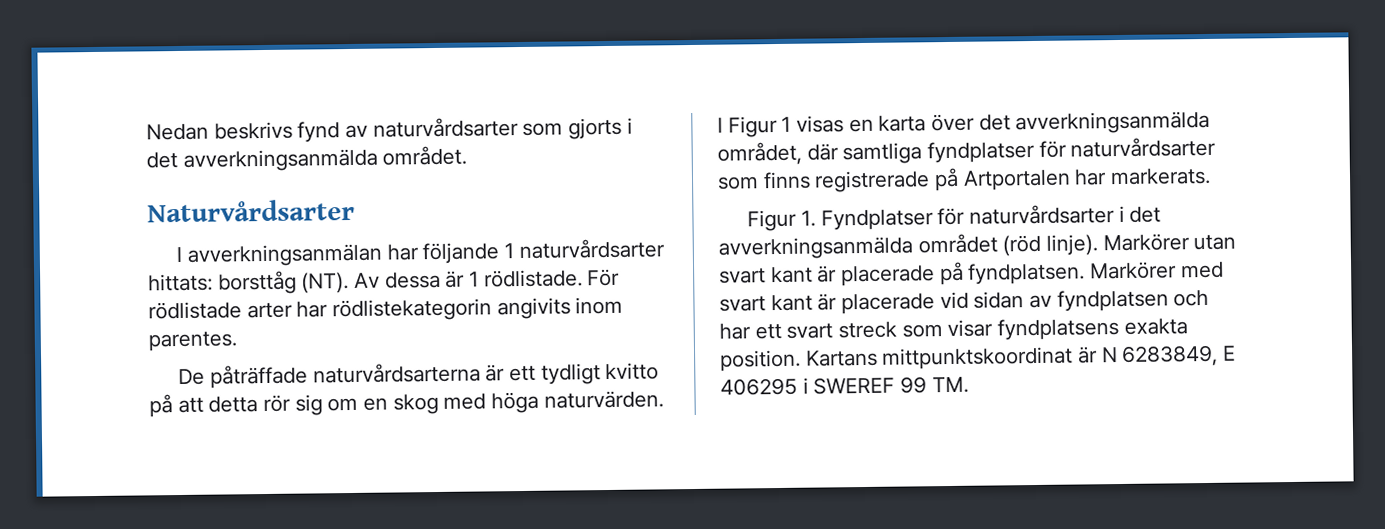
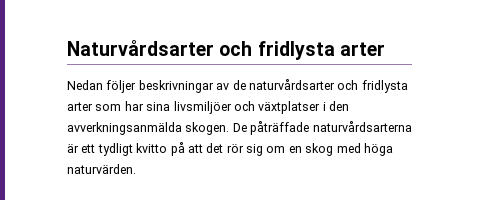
- Nedan beskrivs fynd av naturvårdsarter som gjorts i det avverkningsanmälda området.
- Naturvårdsarter
- I avverkningsanmälan har följande 1 naturvårdsarter hittats: borsttåg (NT). Av dessa är 1 rödlistade. För rödlistade arter har rödlistekategorin angivits inom parentes.
- De påträffade naturvårdsarterna är ett tydligt kvitto på att detta rör sig om en skog med höga naturvärden. I Figur 1 visas en karta över det avverkningsanmälda området, där samtliga fyndplatser för naturvårdsarter som finns registrerade på Artportalen har markerats.
- Figur 1. Fyndplatser för naturvårdsarter i det avverkningsanmälda området (röd linje). Markörer utan svart kant är placerade på fyndplatsen. Markörer med svart kant är placerade vid sidan av fyndplatsen och har ett svart streck som visar fyndplatsens exakta position. Kartans mittpunktskoordinat är N 6283849, E 406295 i SWEREF 99 TM.
+ Naturvårdsarter och fridlysta arter
+ Nedan följer beskrivningar av de naturvårdsarter och fridlysta arter som har sina livsmiljöer och växtplatser i den avverkningsanmälda skogen. De påträffade naturvårdsarterna är ett tydligt kvitto på att det rör sig om en skog med höga naturvärden.

